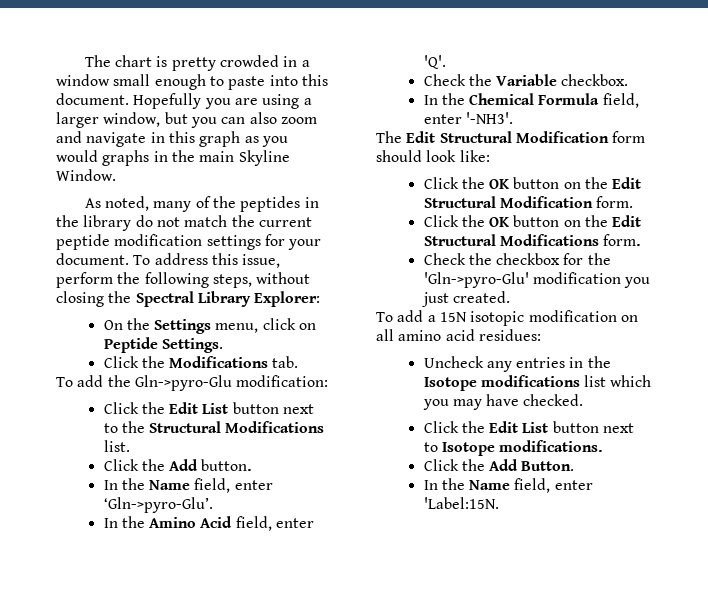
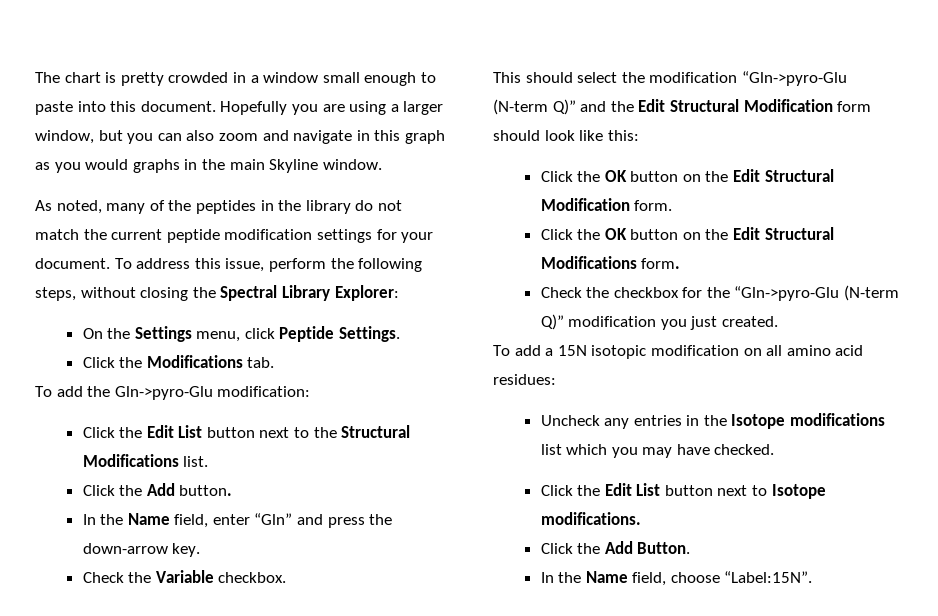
- Hopefully you are using a larger window, but you can also zoom and navigate in this graph as you would graphs in the main Skyline Window.
+ Hopefully you are using a larger window, but you can also zoom and navigate in this graph as you would graphs in the main Skyline window.
- On the Settings menu, click on Peptide Settings.
+ On the Settings menu, click Peptide Settings.
- In the Name field, enter ‘Gln->pyro-Glu’.
- In the Amino Acid field, enter 'Q'.
+ In the Name field, enter “Gln” and press the down-arrow key.
  Check the Variable checkbox.
- In the Chemical Formula field, enter '-NH3'.
- The Edit Structural Modification form should look like:
+ This should select the modification “Gln->pyro-Glu (N-term Q)” and the Edit Structural Modification form should look like this:
- Check the checkbox for the 'Gln->pyro-Glu' modification you just created.
+ Check the checkbox for the “Gln->pyro-Glu (N-term Q)” modification you just created.
- In the Name field, enter 'Label:15N.
+ In the Name field, choose “Label:15N”.

